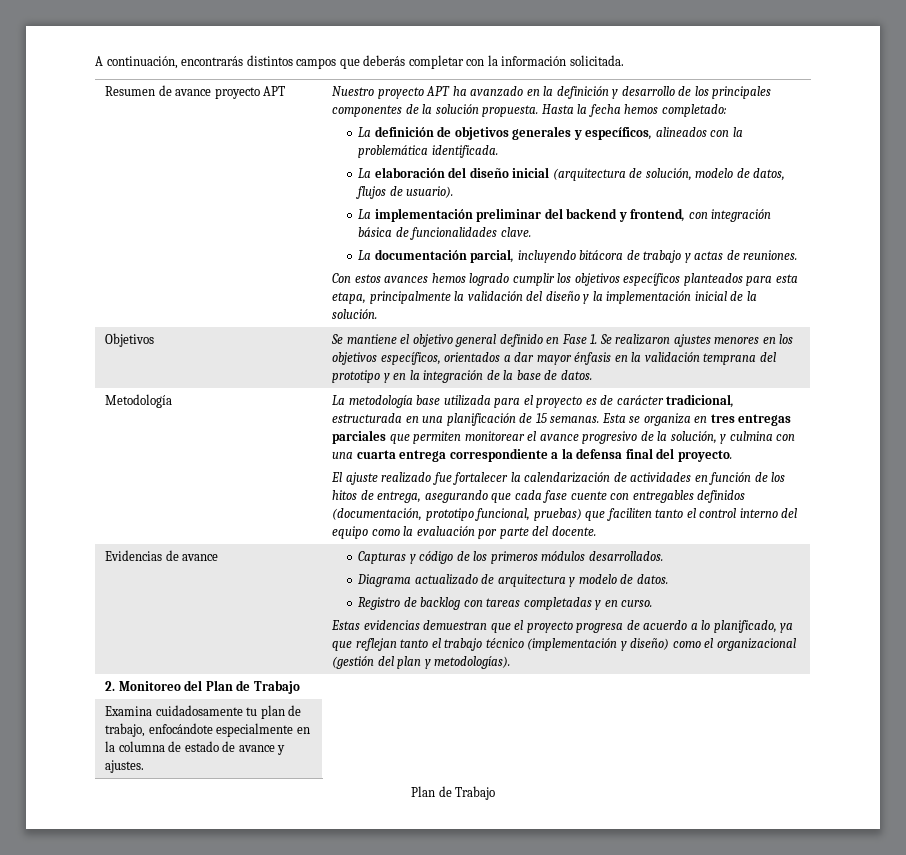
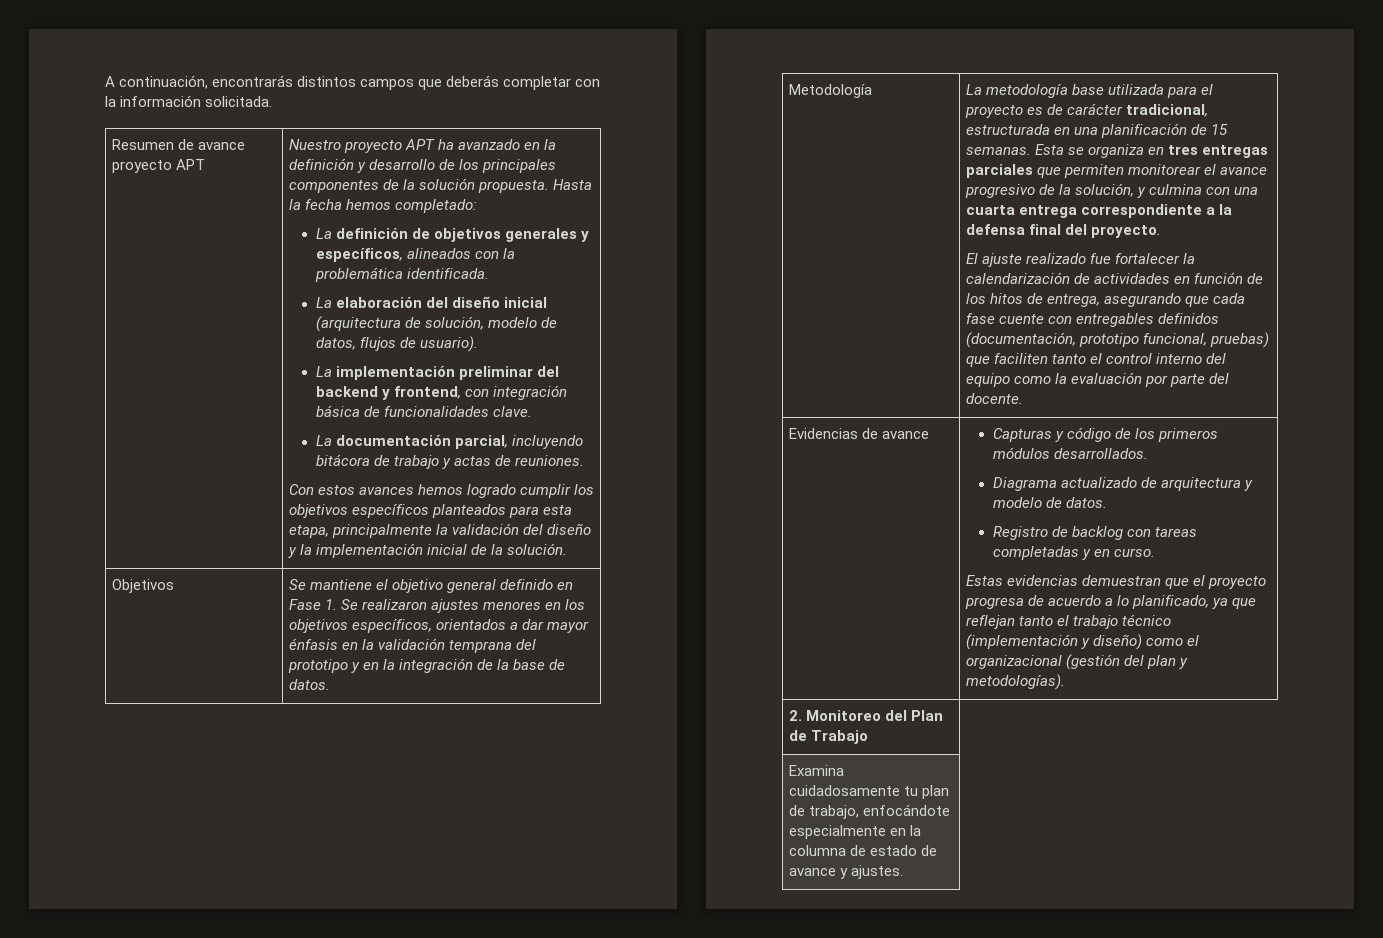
  Examina cuidadosamente tu plan de trabajo, enfocándote especialmente en la columna de estado de avance y ajustes.
- Plan de Trabajo

